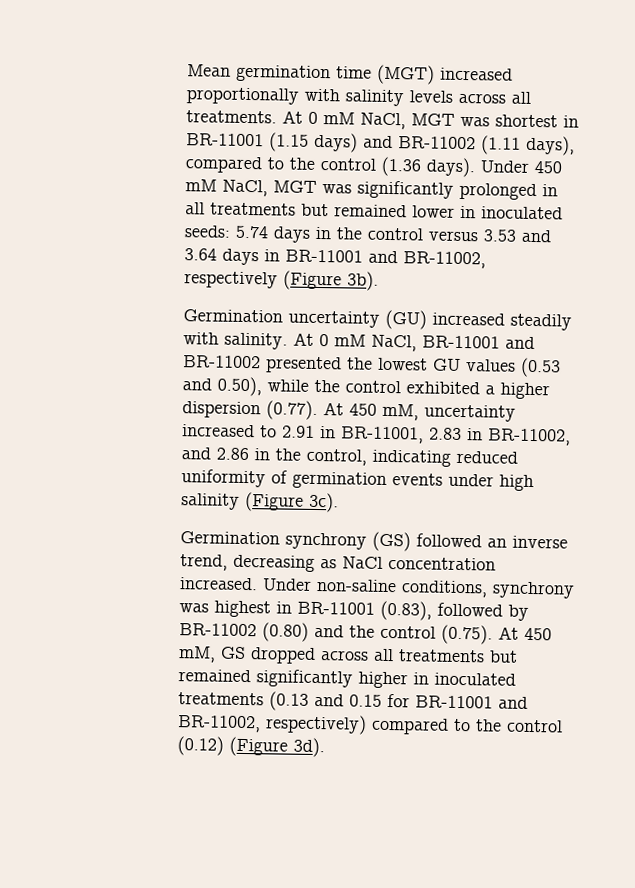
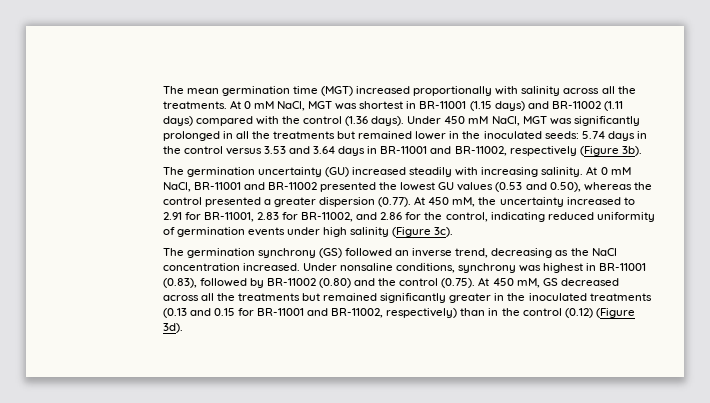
- Mean germination time (MGT) increased proportionally with salinity levels across all treatments.
+ The mean germination time (MGT) increased proportionally with salinity across all the treatments.
- At 0 mM NaCl, MGT was shortest in BR-11001 (1.15 days) and BR-11002 (1.11 days), compared to the control (1.36 days).
+ At 0 mM NaCl, MGT was shortest in BR-11001 (1.15 days) and BR-11002 (1.11 days) compared with the control (1.36 days).
- Under 450 mM NaCl, MGT was significantly prolonged in all treatments but remained lower in inoculated seeds: 5.74 days in the control versus 3.53 and 3.64 days in BR-11001 and BR-11002, respectively (Figure 3b).
+ Under 450 mM NaCl, MGT was significantly prolonged in all the treatments but remained lower in the inoculated seeds: 5.74 days in the control versus 3.53 and 3.64 days in BR-11001 and BR-11002, respectively (Figure 3b).
- Germination uncertainty (GU) increased steadily with salinity.
+ The germination uncertainty (GU) increased steadily with increasing salinity.
- At 0 mM NaCl, BR-11001 and BR-11002 presented the lowest GU values (0.53 and 0.50), while the control exhibited a higher dispersion (0.77). At 450 mM, uncertainty increased to 2.91 in BR-11001, 2.83 in BR-11002, and 2.86 in the control, indicating reduced uniformity of germination events under high salinity (Figure 3c).
+ At 0 mM NaCl, BR-11001 and BR-11002 presented the lowest GU values (0.53 and 0.50), whereas the control presented a greater dispersion (0.77). At 450 mM, the uncertainty increased to 2.91 for BR-11001, 2.83 for BR-11002, and 2.86 for the control, indicating reduced uniformity of germination events under high salinity (Figure 3c).
- Germination synchrony (GS) followed an inverse trend, decreasing as NaCl concentration increased.
+ The germination synchrony (GS) followed an inverse trend, decreasing as the NaCl concentration increased.
- Under non-saline conditions, synchrony was highest in BR-11001 (0.83), followed by BR-11002 (0.80) and the control (0.75). At 450 mM, GS dropped across all treatments but remained significantly higher in inoculated treatments (0.13 and 0.15 for BR-11001 and BR-11002, respectively) compared to the control (0.12) (Figure 3d).
+ Under nonsaline conditions, synchrony was highest in BR-11001 (0.83), followed by BR-11002 (0.80) and the control (0.75). At 450 mM, GS decreased across all the treatments but remained significantly greater in the inoculated treatments (0.13 and 0.15 for BR-11001 and BR-11002, respectively) than in the control (0.12) (Figure 3d).

